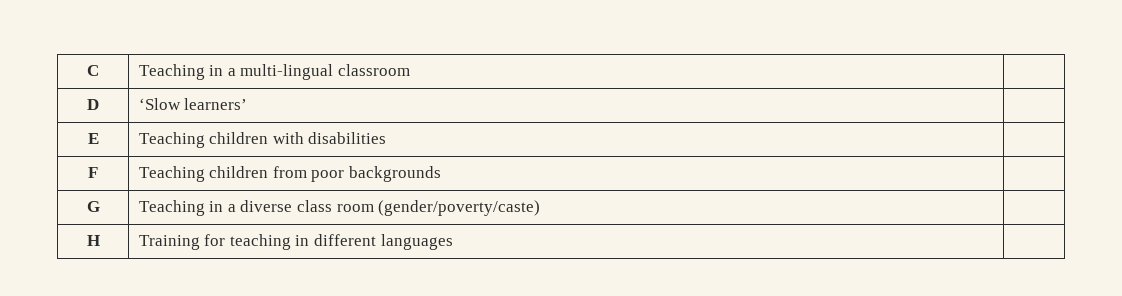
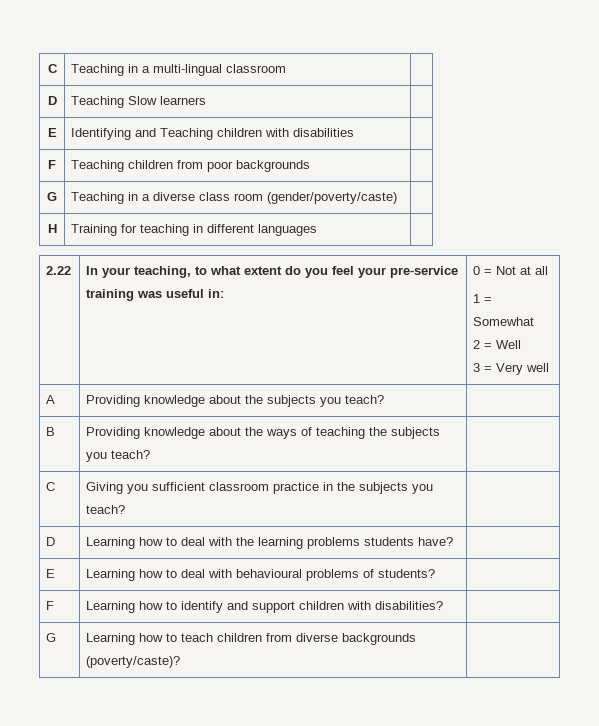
- D | ‘Slow learners’ |
- E | Teaching children with disabilities |
+ D | Teaching Slow learners |
+ E | Identifying and Teaching children with disabilities |
+ 2.22 | In your teaching, to what extent do you feel your pre-service training was useful in: | 0 = Not at all
+ 1 = Somewhat
+ 2 = Well
+ 3 = Very well
+ A | Providing knowledge about the subjects you teach? |
+ B | Providing knowledge about the ways of teaching the subjects you teach? |
+ C | Giving you sufficient classroom practice in the subjects you teach? |
+ D | Learning how to deal with the learning problems students have? |
+ E | Learning how to deal with behavioural problems of students? |
+ F | Learning how to identify and support children with disabilities? |
+ G | Learning how to teach children from diverse backgrounds (poverty/caste)? |

